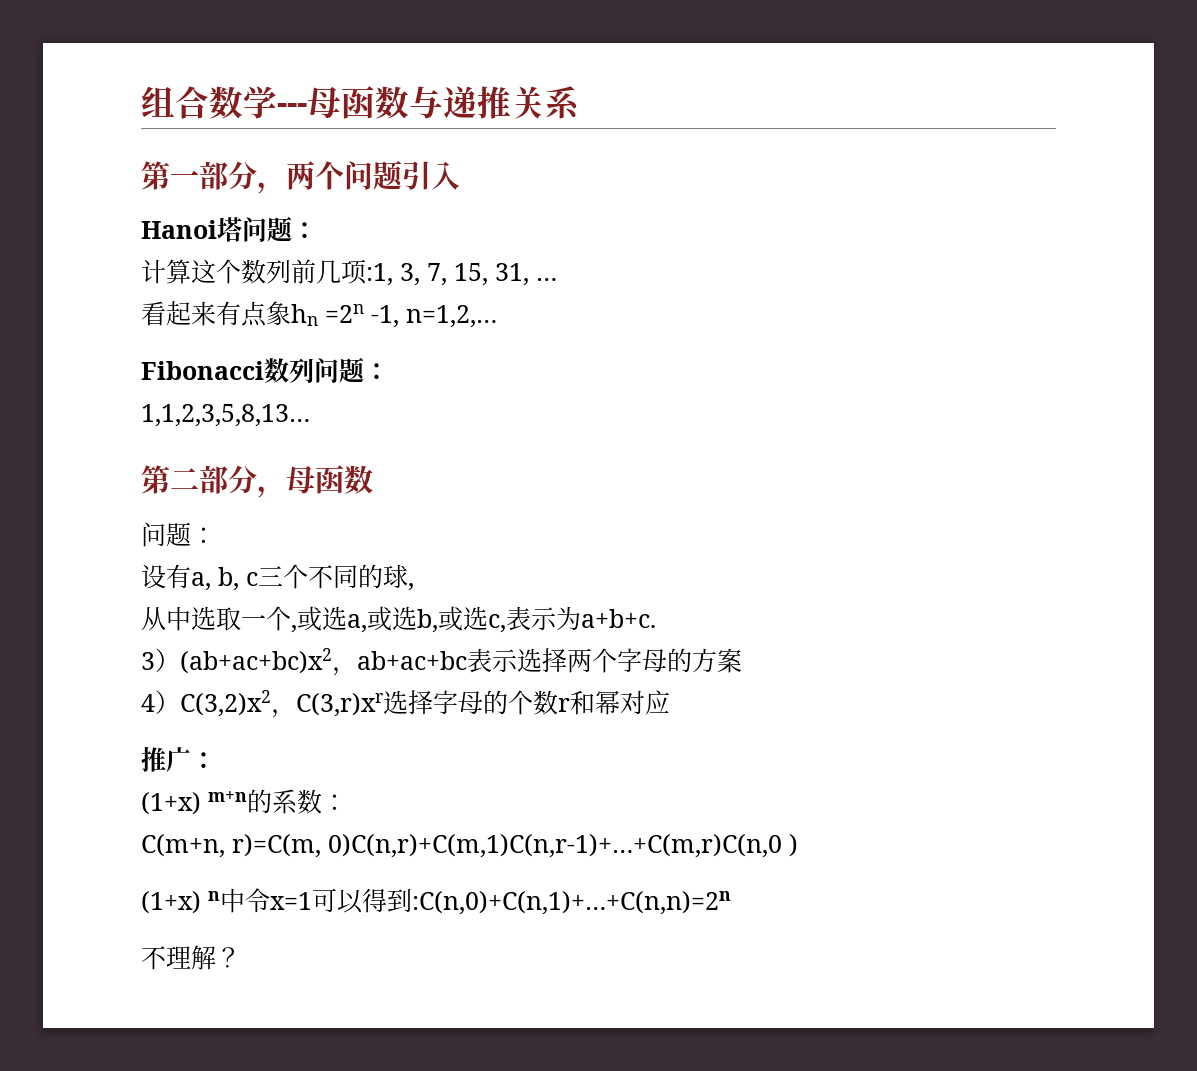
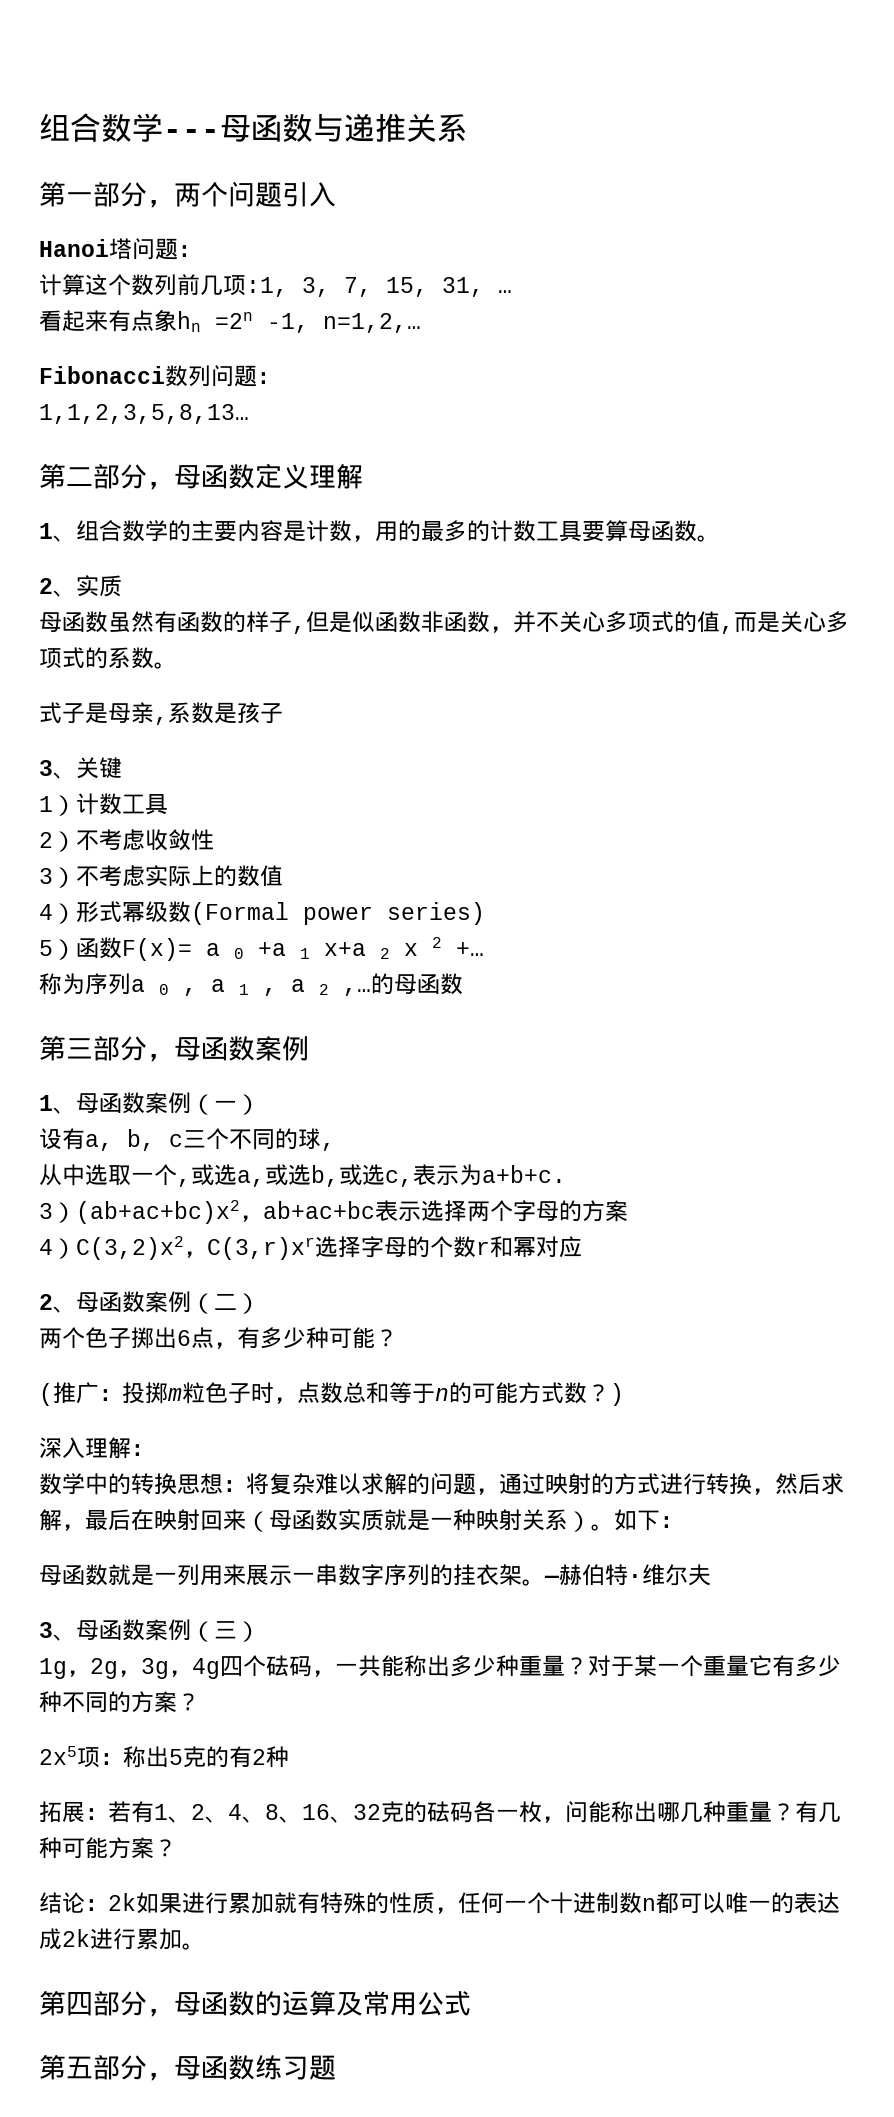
- 第二部分，母函数
- 问题：
+ 第二部分，母函数定义理解
+ 1、组合数学的主要内容是计数，用的最多的计数工具要算母函数。
+ 2、实质
+ 母函数虽然有函数的样子,但是似函数非函数，并不关心多项式的值,而是关心多项式的系数。
+ 式子是母亲,系数是孩子
+ 3、关键
+ 1）计数工具
+ 2）不考虑收敛性
+ 3）不考虑实际上的数值
+ 4）形式幂级数(Formal power series)
+ 5）函数F(x)= a 0 +a 1 x+a 2 x 2 +…
+ 称为序列a 0 , a 1 , a 2 ,…的母函数
+ 第三部分，母函数案例
+ 1、母函数案例（一）
- 推广：
- (1+x) m+n的系数：
- C(m+n, r)=C(m, 0)C(n,r)+C(m,1)C(n,r-1)+…+C(m,r)C(n,0 )
- (1+x) n中令x=1可以得到:C(n,0)+C(n,1)+…+C(n,n)=2n
- 不理解？
+ 2、母函数案例（二）
+ 两个色子掷出6点，有多少种可能？
+ (推广：投掷m粒色子时，点数总和等于n的可能方式数？)
+ 深入理解：
+ 数学中的转换思想：将复杂难以求解的问题，通过映射的方式进行转换，然后求解，最后在映射回来（母函数实质就是一种映射关系）。如下：
+ 母函数就是一列用来展示一串数字序列的挂衣架。—赫伯特·维尔夫
+ 3、母函数案例（三）
+ 1g，2g，3g，4g四个砝码，一共能称出多少种重量？对于某一个重量它有多少种不同的方案？
+ 2x5项：称出5克的有2种
+ 拓展：若有1、2、4、8、16、32克的砝码各一枚，问能称出哪几种重量？有几种可能方案？
+ 结论：2k如果进行累加就有特殊的性质，任何一个十进制数n都可以唯一的表达成2k进行累加。
+ 第四部分，母函数的运算及常用公式
+ 第五部分，母函数练习题

